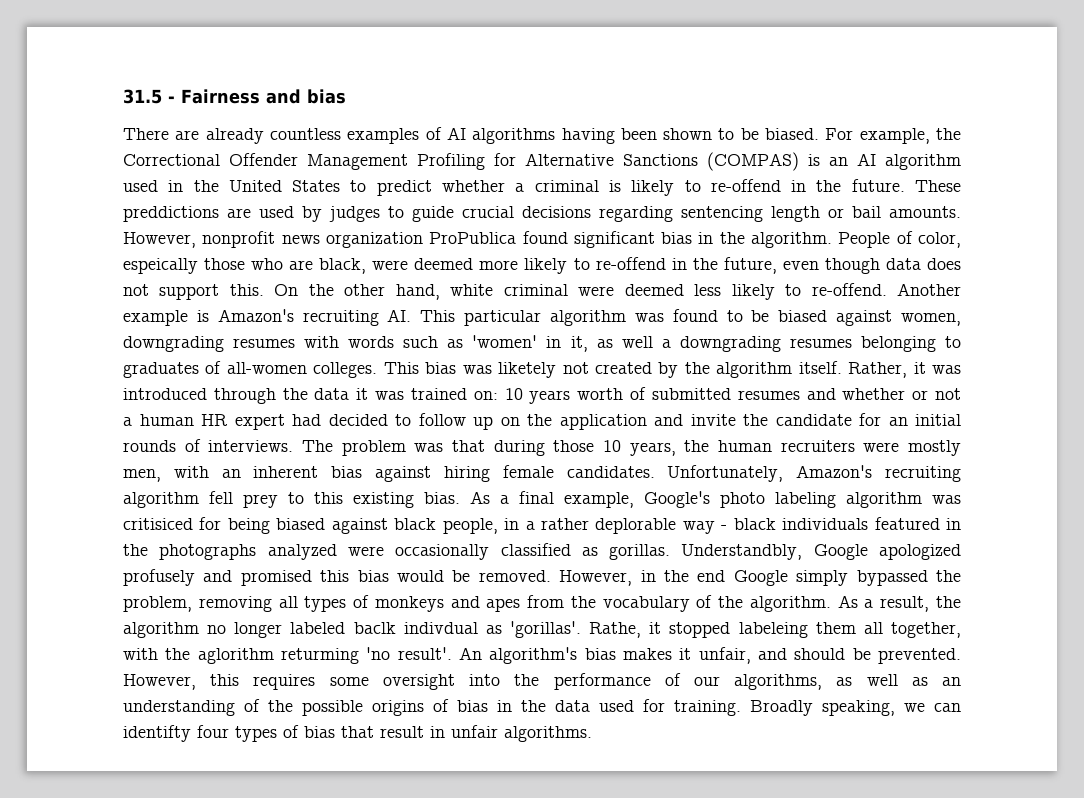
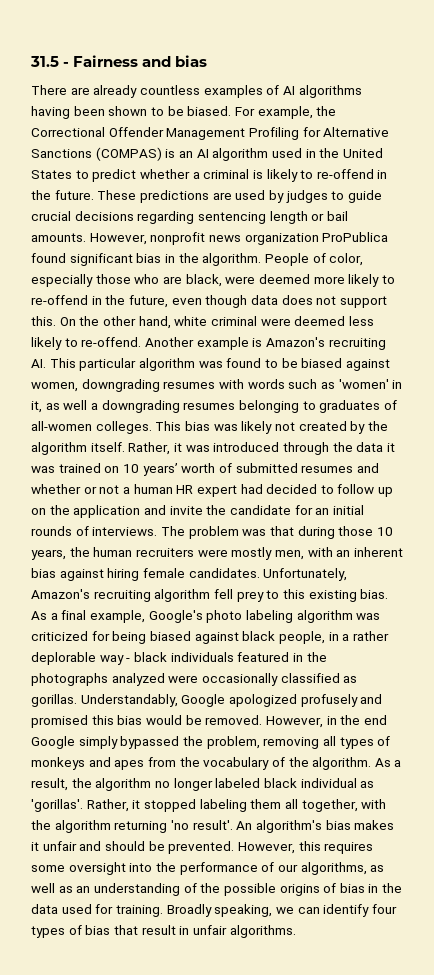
- These preddictions are used by judges to guide crucial decisions regarding sentencing length or bail amounts.
+ These predictions are used by judges to guide crucial decisions regarding sentencing length or bail amounts.
- People of color, espeically those who are black, were deemed more likely to re-offend in the future, even though data does not support this.
+ People of color, especially those who are black, were deemed more likely to re-offend in the future, even though data does not support this.
- This bias was liketely not created by the algorithm itself.
+ This bias was likely not created by the algorithm itself.
- Rather, it was introduced through the data it was trained on: 10 years worth of submitted resumes and whether or not a human HR expert had decided to follow up on the application and invite the candidate for an initial rounds of interviews.
+ Rather, it was introduced through the data it was trained on 10 years’ worth of submitted resumes and whether or not a human HR expert had decided to follow up on the application and invite the candidate for an initial rounds of interviews.
- As a final example, Google's photo labeling algorithm was critisiced for being biased against black people, in a rather deplorable way - black individuals featured in the photographs analyzed were occasionally classified as gorillas.
+ As a final example, Google's photo labeling algorithm was criticized for being biased against black people, in a rather deplorable way - black individuals featured in the photographs analyzed were occasionally classified as gorillas.
- Understandbly, Google apologized profusely and promised this bias would be removed.
+ Understandably, Google apologized profusely and promised this bias would be removed.
- As a result, the algorithm no longer labeled baclk indivdual as 'gorillas'.
+ As a result, the algorithm no longer labeled black individual as 'gorillas'.
- Rathe, it stopped labeleing them all together, with the aglorithm returming 'no result'.
+ Rather, it stopped labeling them all together, with the algorithm returning 'no result'.
- An algorithm's bias makes it unfair, and should be prevented.
+ An algorithm's bias makes it unfair and should be prevented.
- Broadly speaking, we can identifty four types of bias that result in unfair algorithms.
+ Broadly speaking, we can identify four types of bias that result in unfair algorithms.

